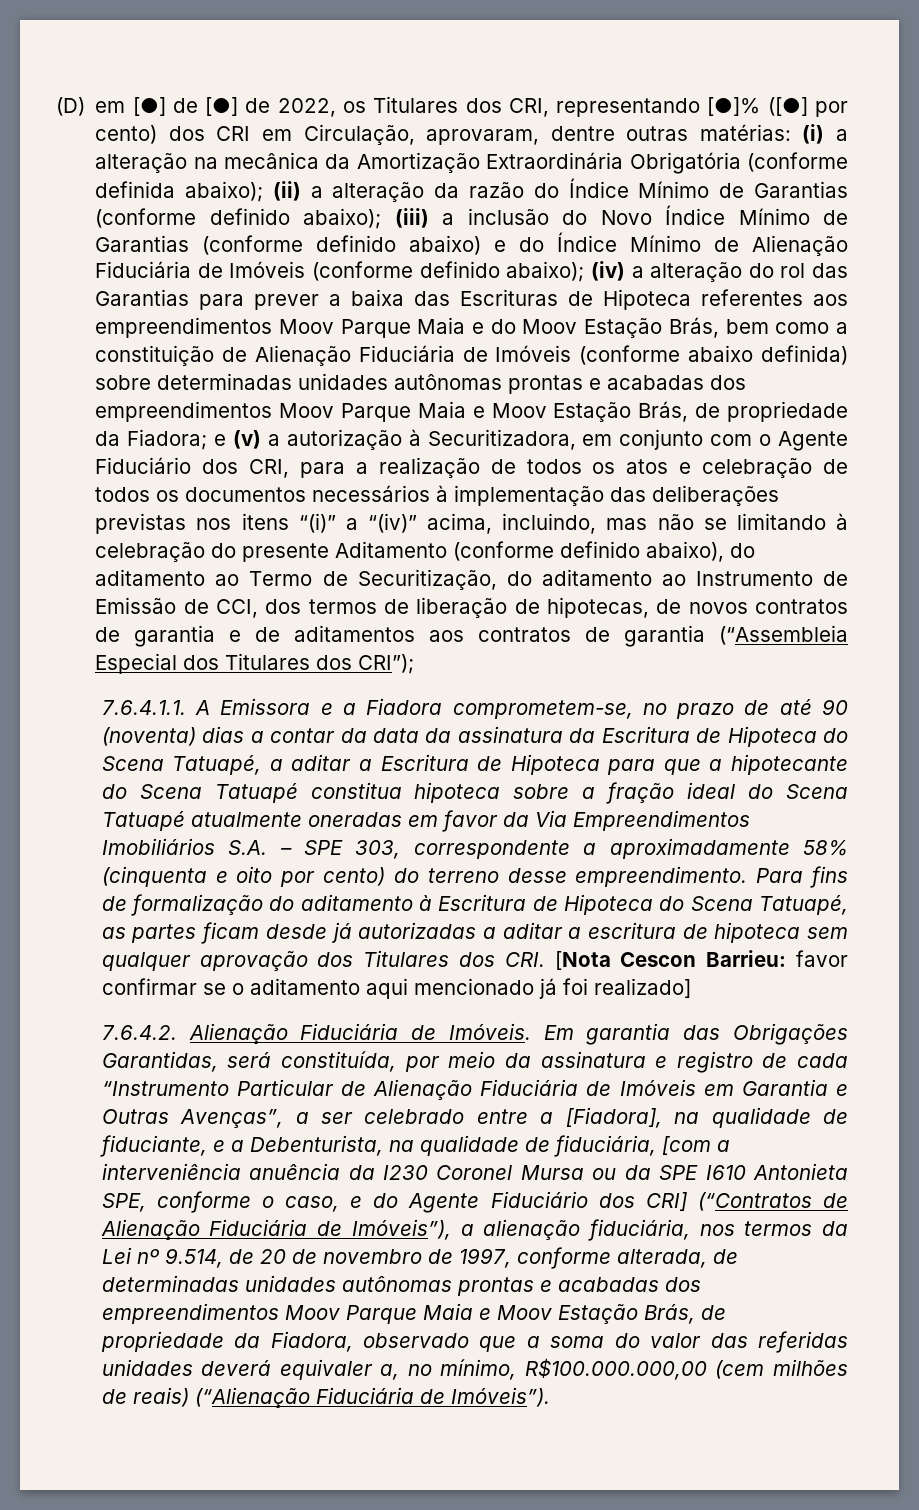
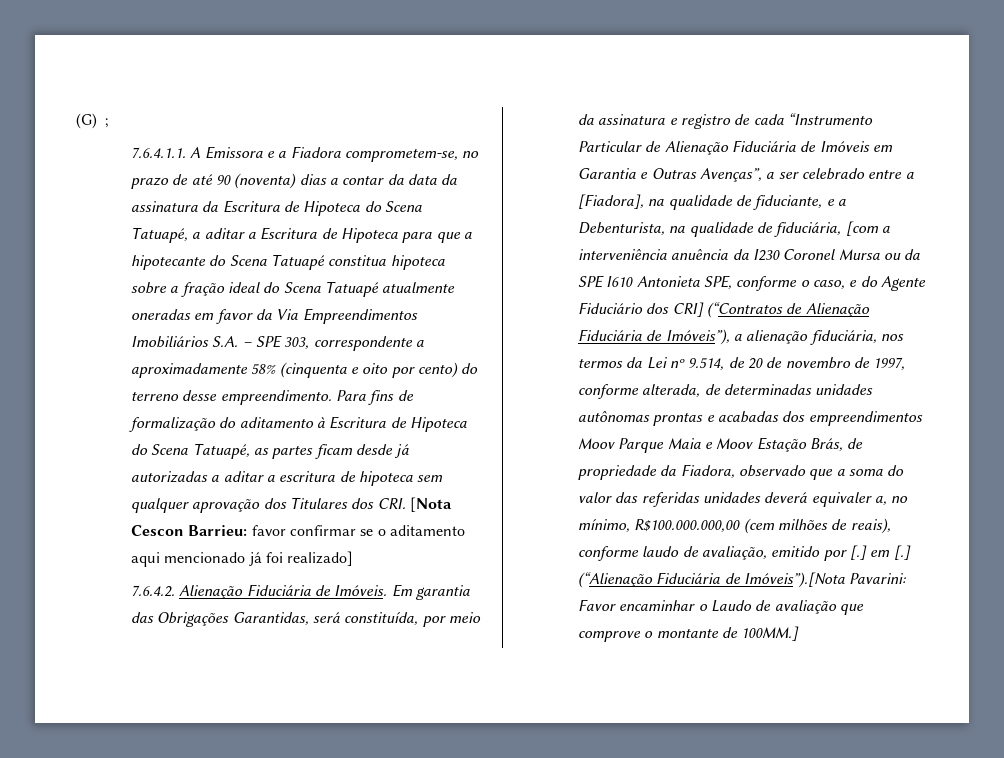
- (D) em [●] de [●] de 2022, os Titulares dos CRI, representando [●]% ([●] por cento) dos CRI em Circulação, aprovaram, dentre outras matérias: (i) a alteração na mecânica da Amortização Extraordinária Obrigatória (conforme definida abaixo); (ii) a alteração da razão do Índice Mínimo de Garantias (conforme definido abaixo); (iii) a inclusão do Novo Índice Mínimo de Garantias (conforme definido abaixo) e do Índice Mínimo de Alienação Fiduciária de Imóveis (conforme definido abaixo); (iv) a alteração do rol das Garantias para prever a baixa das Escrituras de Hipoteca referentes aos empreendimentos Moov Parque Maia e do Moov Estação Brás, bem como a constituição de Alienação Fiduciária de Imóveis (conforme abaixo definida) sobre determinadas unidades autônomas prontas e acabadas dos empreendimentos Moov Parque Maia e Moov Estação Brás, de propriedade da Fiadora; e (v) a autorização à Securitizadora, em conjunto com o Agente Fiduciário dos CRI, para a realização de todos os atos e celebração de todos os documentos necessários à implementação das deliberações previstas nos itens “(i)” a “(iv)” acima, incluindo, mas não se limitando à celebração do presente Aditamento (conforme definido abaixo), do aditamento ao Termo de Securitização, do aditamento ao Instrumento de Emissão de CCI, dos termos de liberação de hipotecas, de novos contratos de garantia e de aditamentos aos contratos de garantia (“Assembleia Especial dos Titulares dos CRI”);
+ (G) ;
- Em garantia das Obrigações Garantidas, será constituída, por meio da assinatura e registro de cada “Instrumento Particular de Alienação Fiduciária de Imóveis em Garantia e Outras Avenças”, a ser celebrado entre a [Fiadora], na qualidade de fiduciante, e a Debenturista, na qualidade de fiduciária, [com a interveniência anuência da I230 Coronel Mursa ou da SPE I610 Antonieta SPE, conforme o caso, e do Agente Fiduciário dos CRI] (“Contratos de Alienação Fiduciária de Imóveis”), a alienação fiduciária, nos termos da Lei nº 9.514, de 20 de novembro de 1997, conforme alterada, de determinadas unidades autônomas prontas e acabadas dos empreendimentos Moov Parque Maia e Moov Estação Brás, de propriedade da Fiadora, observado que a soma do valor das referidas unidades deverá equivaler a, no mínimo, R$100.000.000,00 (cem milhões de reais) (“Alienação Fiduciária de Imóveis”).
+ Em garantia das Obrigações Garantidas, será constituída, por meio da assinatura e registro de cada “Instrumento Particular de Alienação Fiduciária de Imóveis em Garantia e Outras Avenças”, a ser celebrado entre a [Fiadora], na qualidade de fiduciante, e a Debenturista, na qualidade de fiduciária, [com a interveniência anuência da I230 Coronel Mursa ou da SPE I610 Antonieta SPE, conforme o caso, e do Agente Fiduciário dos CRI] (“Contratos de Alienação Fiduciária de Imóveis”), a alienação fiduciária, nos termos da Lei nº 9.514, de 20 de novembro de 1997, conforme alterada, de determinadas unidades autônomas prontas e acabadas dos empreendimentos Moov Parque Maia e Moov Estação Brás, de propriedade da Fiadora, observado que a soma do valor das referidas unidades deverá equivaler a, no mínimo, R$100.000.000,00 (cem milhões de reais), conforme laudo de avaliação, emitido por [.] em [.] (“Alienação Fiduciária de Imóveis”).[Nota Pavarini: Favor encaminhar o Laudo de avaliação que comprove o montante de 100MM.]

